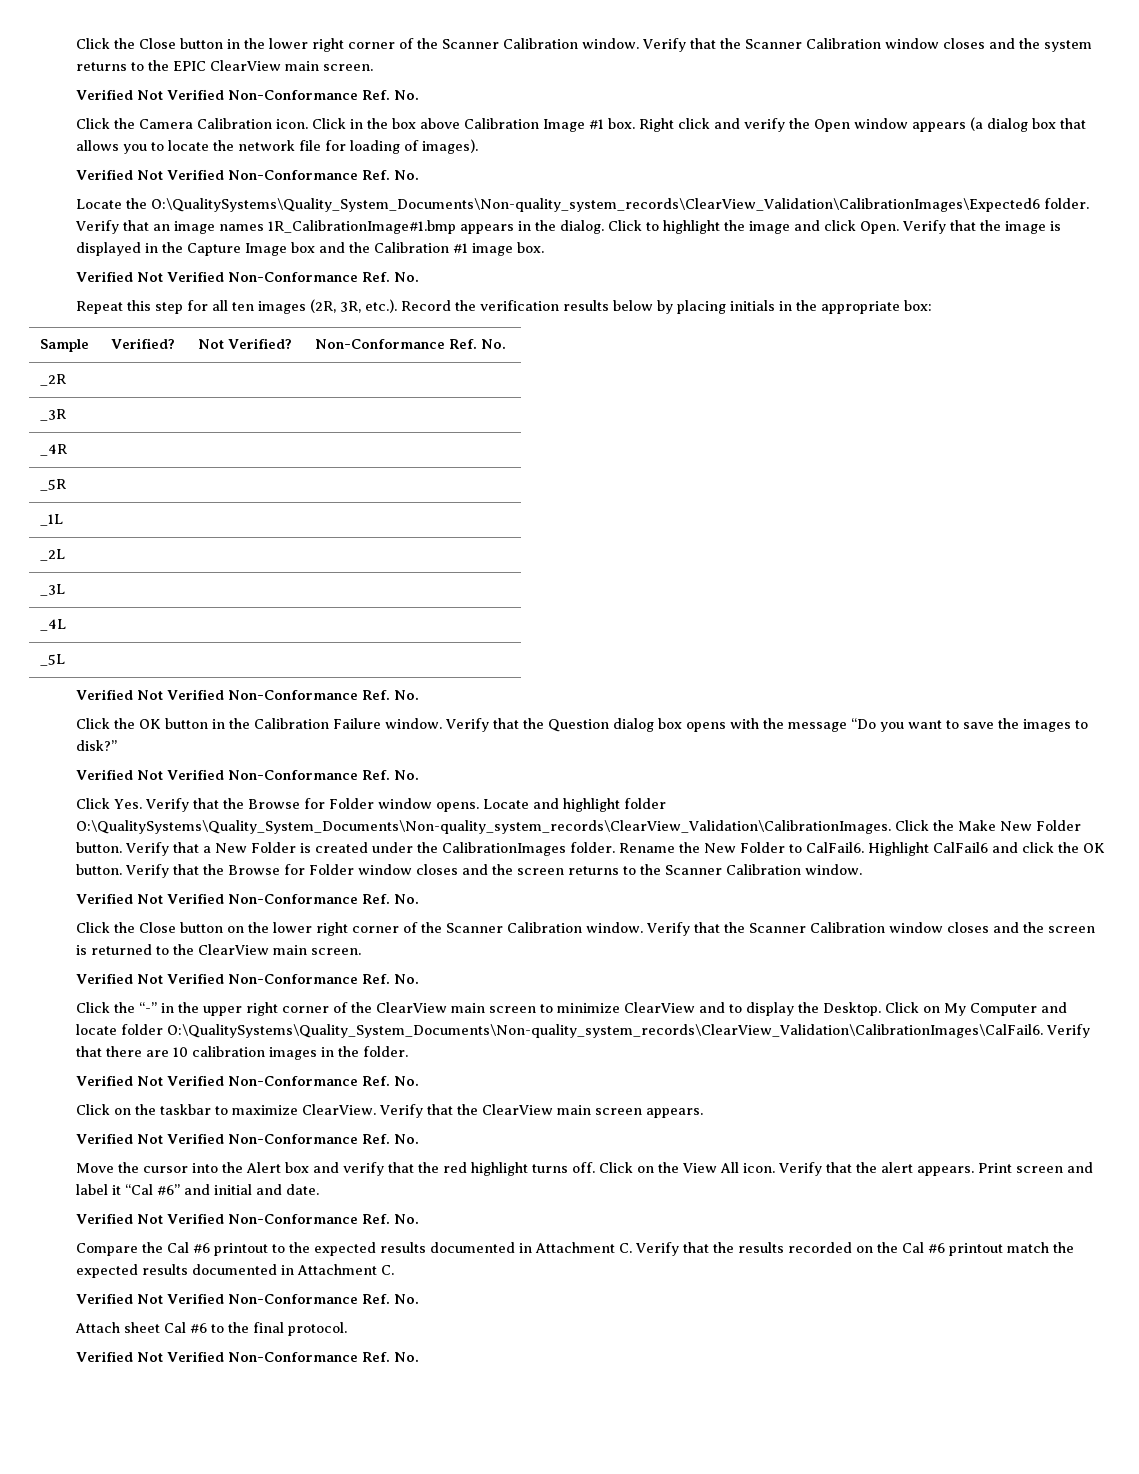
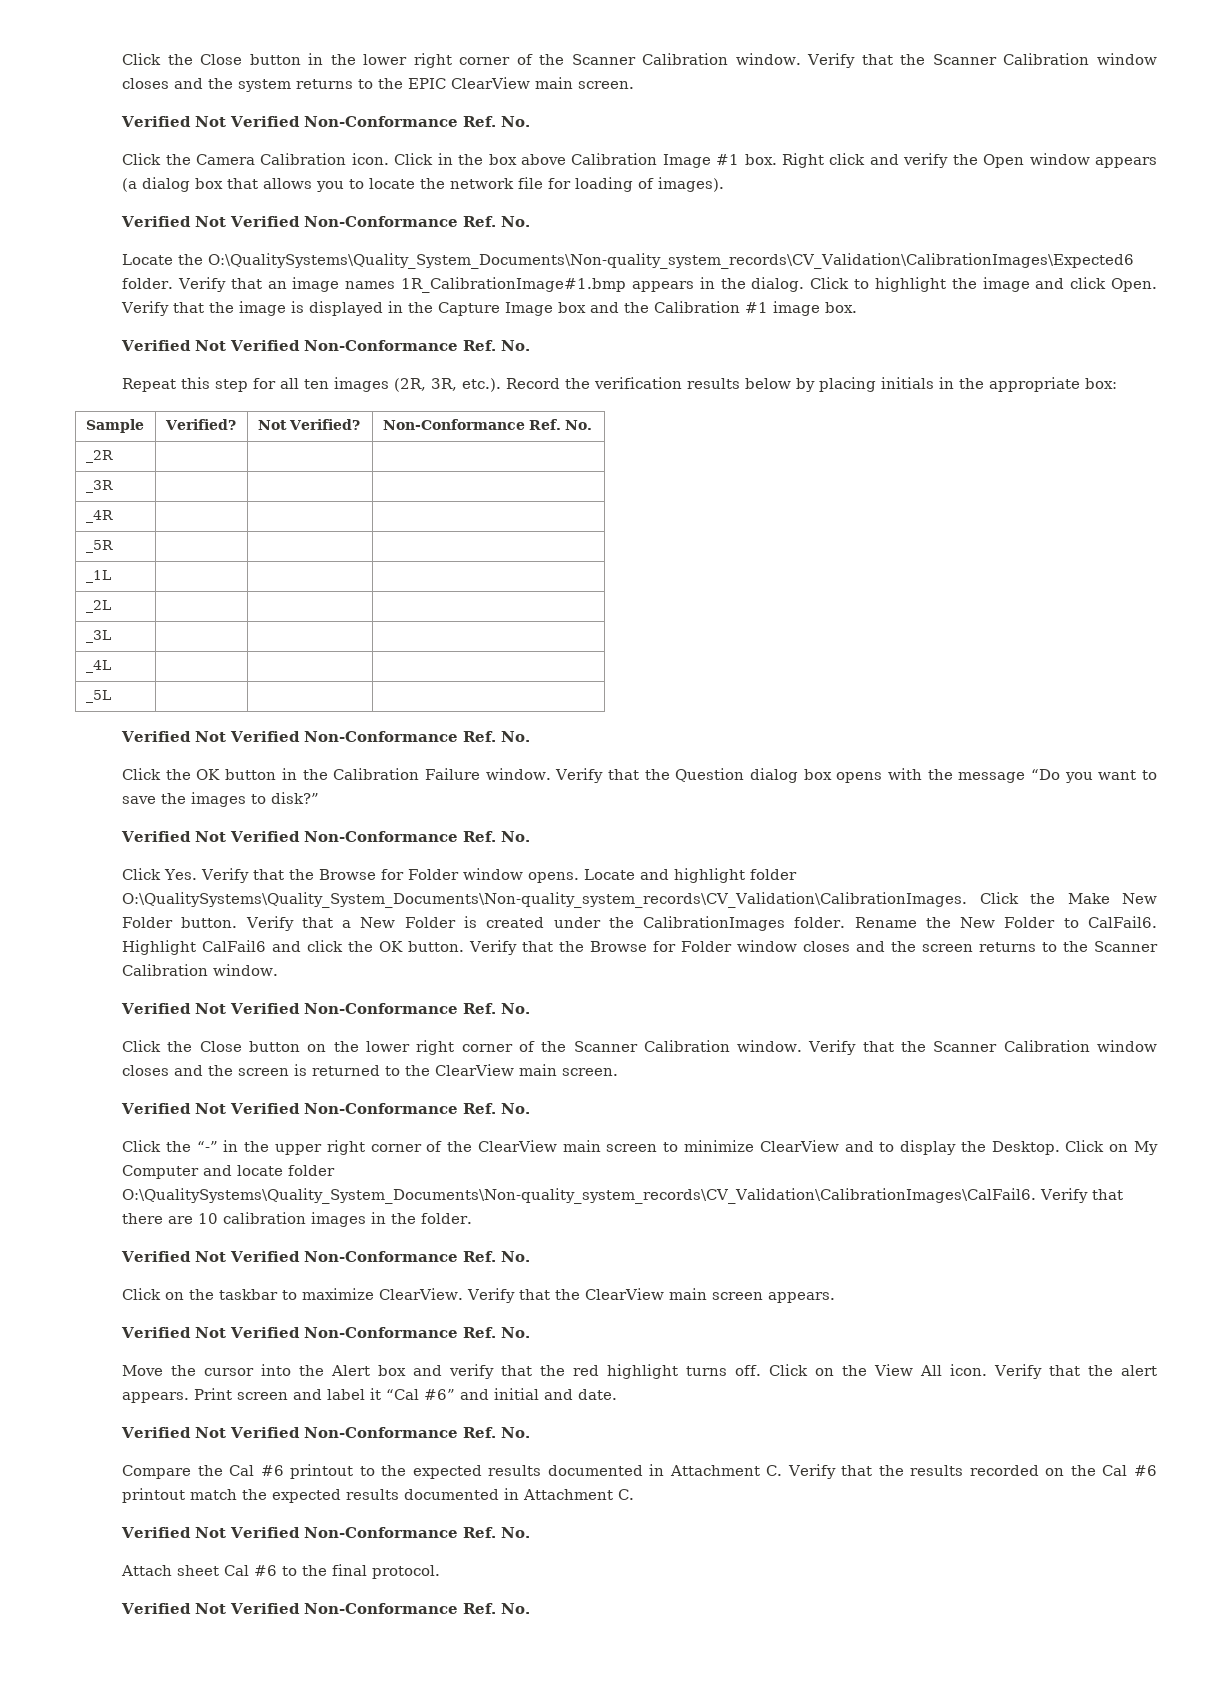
- Locate the O:\QualitySystems\Quality_System_Documents\Non-quality_system_records\ClearView_Validation\CalibrationImages\Expected6 folder.
+ Locate the O:\QualitySystems\Quality_System_Documents\Non-quality_system_records\CV_Validation\CalibrationImages\Expected6 folder.
- Locate and highlight folder O:\QualitySystems\Quality_System_Documents\Non-quality_system_records\ClearView_Validation\CalibrationImages.
+ Locate and highlight folder O:\QualitySystems\Quality_System_Documents\Non-quality_system_records\CV_Validation\CalibrationImages.
- Click on My Computer and locate folder O:\QualitySystems\Quality_System_Documents\Non-quality_system_records\ClearView_Validation\CalibrationImages\CalFail6.
+ Click on My Computer and locate folder O:\QualitySystems\Quality_System_Documents\Non-quality_system_records\CV_Validation\CalibrationImages\CalFail6.

